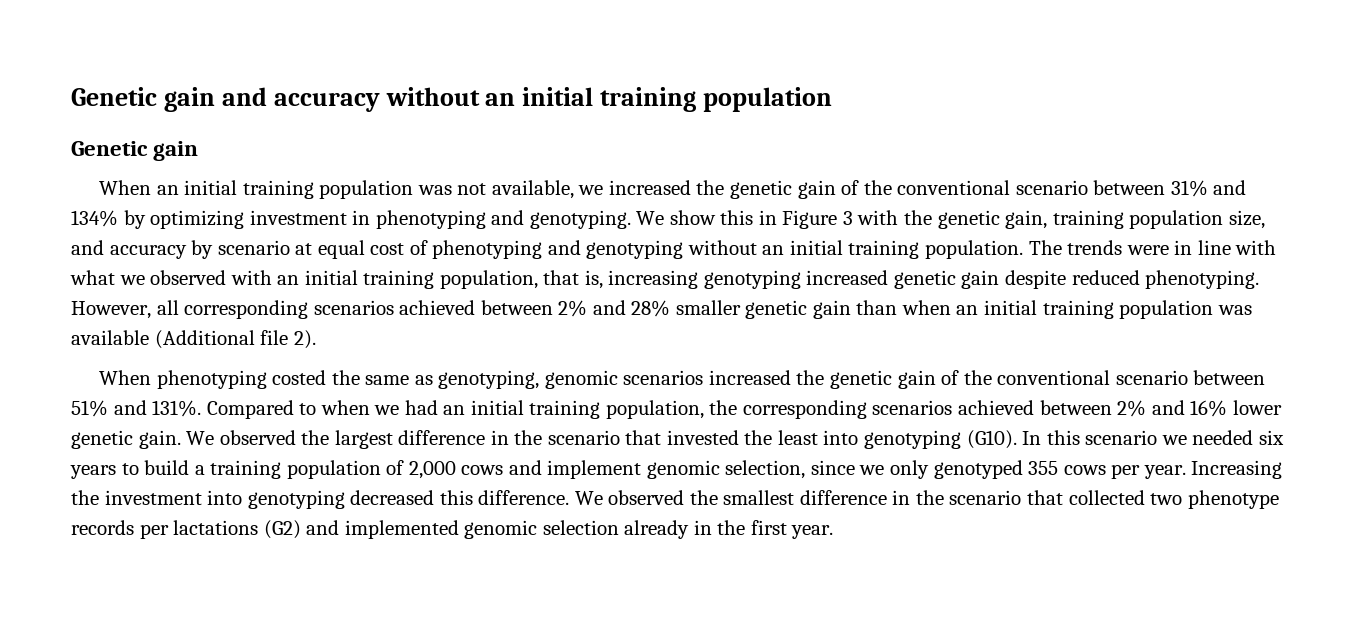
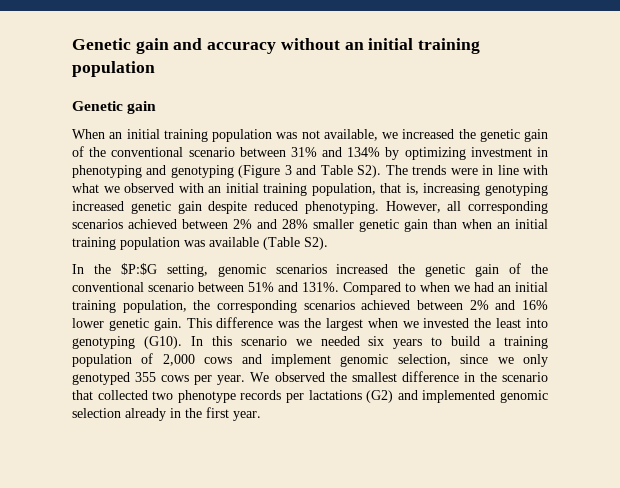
- When an initial training population was not available, we increased the genetic gain of the conventional scenario between 31% and 134% by optimizing investment in phenotyping and genotyping. We show this in Figure 3 with the genetic gain, training population size, and accuracy by scenario at equal cost of phenotyping and genotyping without an initial training population. The trends were in line with what we observed with an initial training population, that is, increasing genotyping increased genetic gain despite reduced phenotyping.
+ When an initial training population was not available, we increased the genetic gain of the conventional scenario between 31% and 134% by optimizing investment in phenotyping and genotyping (Figure 3 and Table S2). The trends were in line with what we observed with an initial training population, that is, increasing genotyping increased genetic gain despite reduced phenotyping.
- However, all corresponding scenarios achieved between 2% and 28% smaller genetic gain than when an initial training population was available (Additional file 2).
- When phenotyping costed the same as genotyping, genomic scenarios increased the genetic gain of the conventional scenario between 51% and 131%.
+ However, all corresponding scenarios achieved between 2% and 28% smaller genetic gain than when an initial training population was available (Table S2).
+ In the $P:$G setting, genomic scenarios increased the genetic gain of the conventional scenario between 51% and 131%.
- We observed the largest difference in the scenario that invested the least into genotyping (G10).
+ This difference was the largest when we invested the least into genotyping (G10).
- Increasing the investment into genotyping decreased this difference.

